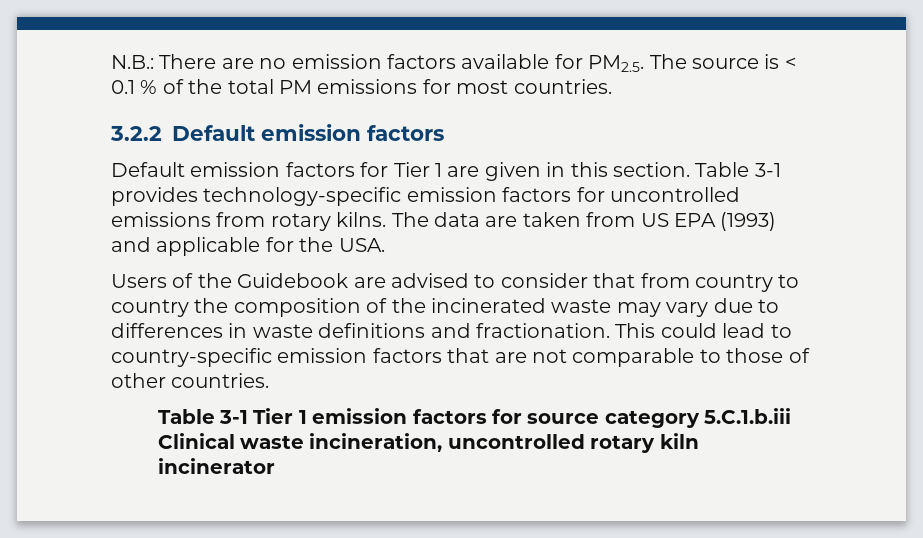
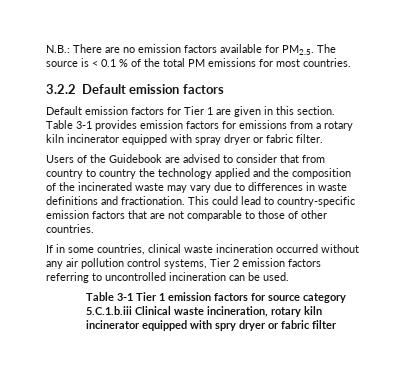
- Table 3-1 provides technology-specific emission factors for uncontrolled emissions from rotary kilns. The data are taken from US EPA (1993) and applicable for the USA.
+ Table 3-1 provides emission factors for emissions from a rotary kiln incinerator equipped with spray dryer or fabric filter.
- Users of the Guidebook are advised to consider that from country to country the composition of the incinerated waste may vary due to differences in waste definitions and fractionation.
+ Users of the Guidebook are advised to consider that from country to country the technology applied and the composition of the incinerated waste may vary due to differences in waste definitions and fractionation.
+ If in some countries, clinical waste incineration occurred without any air pollution control systems, Tier 2 emission factors referring to uncontrolled incineration can be used.
- Table 3-1 Tier 1 emission factors for source category 5.C.1.b.iii Clinical waste incineration, uncontrolled rotary kiln incinerator
+ Table 3-1 Tier 1 emission factors for source category 5.C.1.b.iii Clinical waste incineration, rotary kiln incinerator equipped with spry dryer or fabric filter

